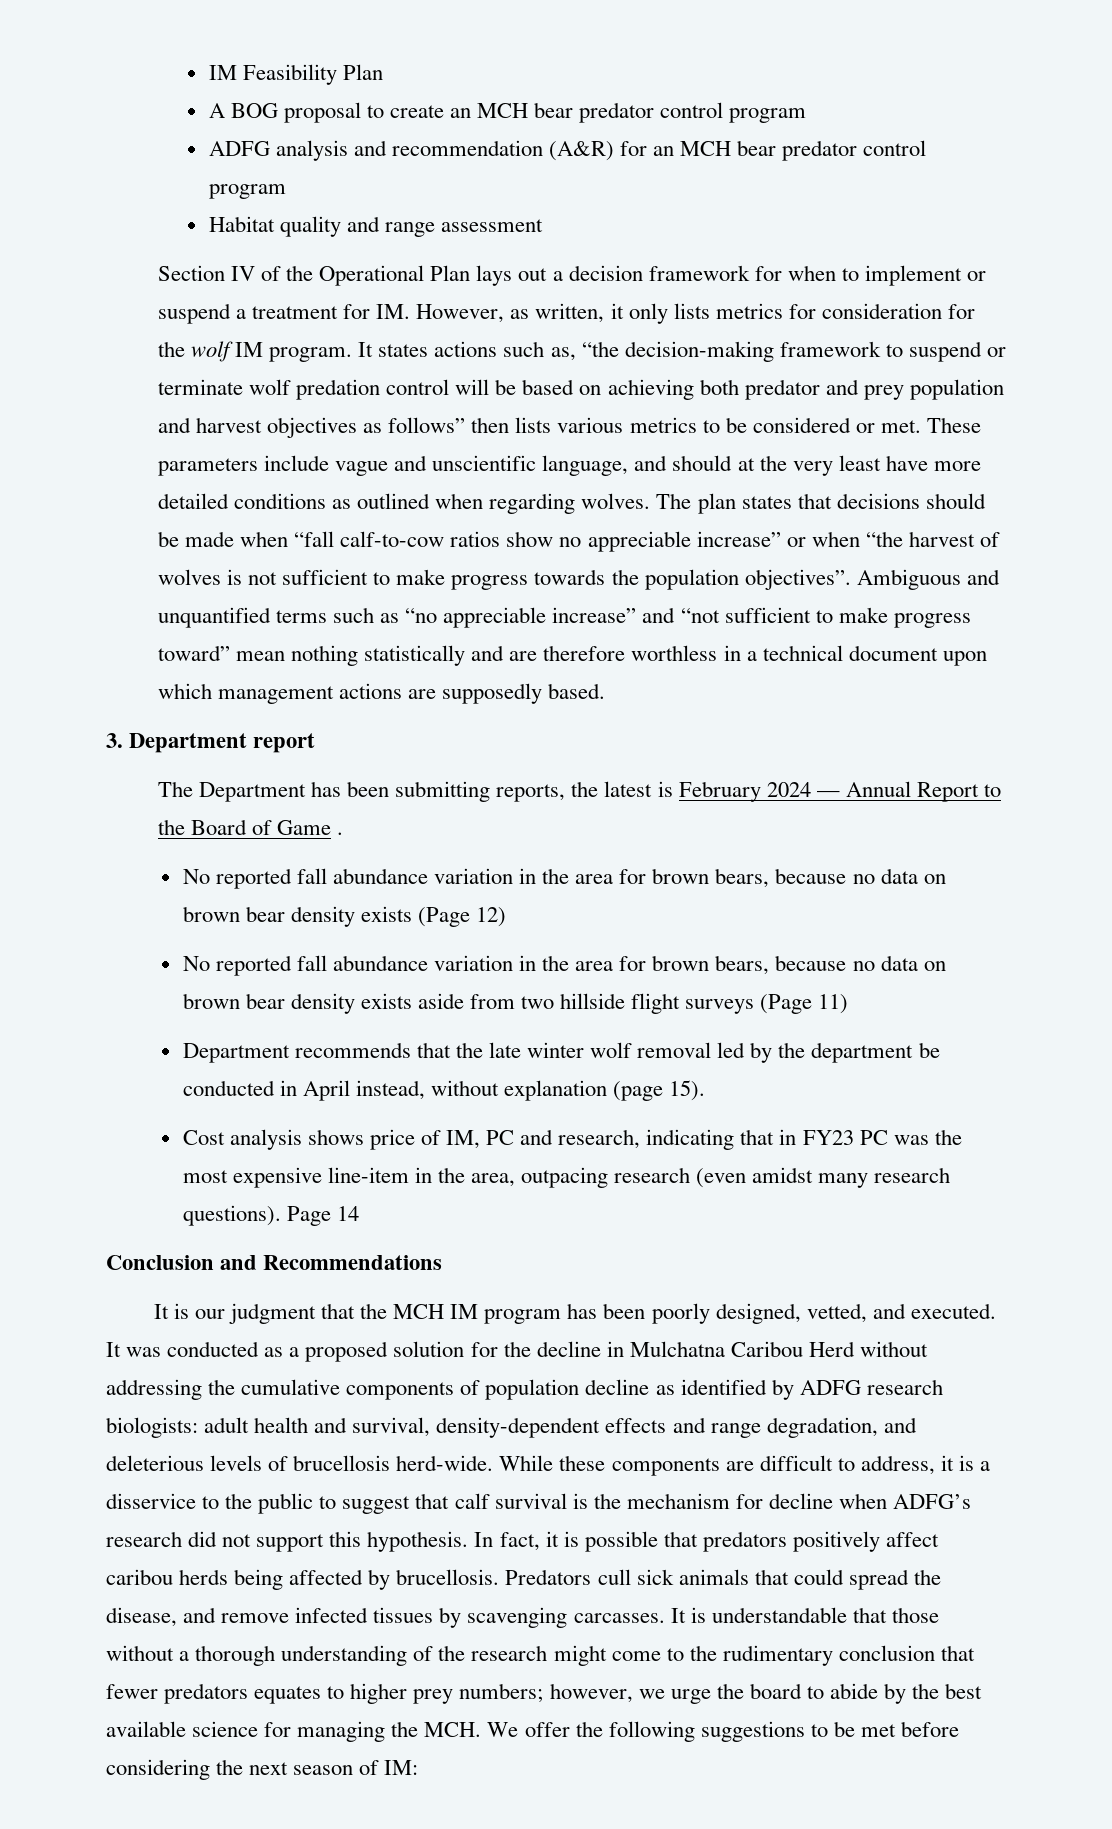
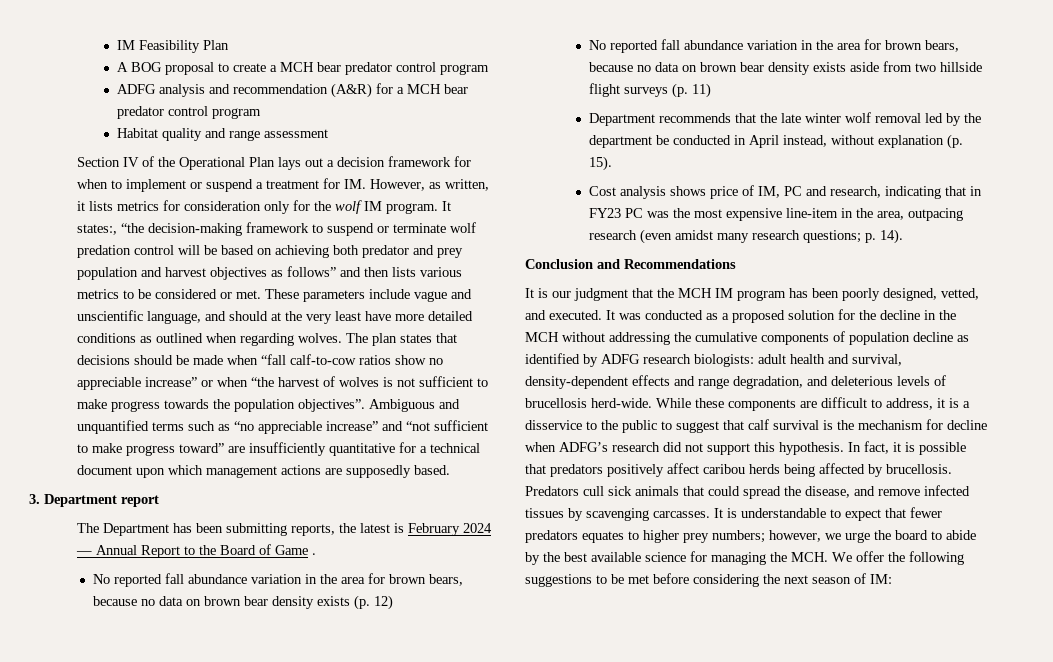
- A BOG proposal to create an MCH bear predator control program
+ A BOG proposal to create a MCH bear predator control program
- ADFG analysis and recommendation (A&R) for an MCH bear predator control program
+ ADFG analysis and recommendation (A&R) for a MCH bear predator control program
- Section IV of the Operational Plan lays out a decision framework for when to implement or suspend a treatment for IM. However, as written, it only lists metrics for consideration for the wolf IM program.
+ Section IV of the Operational Plan lays out a decision framework for when to implement or suspend a treatment for IM. However, as written, it lists metrics for consideration only for the wolf IM program.
- It states actions such as, “the decision-making framework to suspend or terminate wolf predation control will be based on achieving both predator and prey population and harvest objectives as follows” then lists various metrics to be considered or met.
+ It states:, “the decision-making framework to suspend or terminate wolf predation control will be based on achieving both predator and prey population and harvest objectives as follows” and then lists various metrics to be considered or met.
- Ambiguous and unquantified terms such as “no appreciable increase” and “not sufficient to make progress toward” mean nothing statistically and are therefore worthless in a technical document upon which management actions are supposedly based.
+ Ambiguous and unquantified terms such as “no appreciable increase” and “not sufficient to make progress toward” are insufficiently quantitative for a technical document upon which management actions are supposedly based.
- No reported fall abundance variation in the area for brown bears, because no data on brown bear density exists (Page 12)
+ No reported fall abundance variation in the area for brown bears, because no data on brown bear density exists (p. 12)
- No reported fall abundance variation in the area for brown bears, because no data on brown bear density exists aside from two hillside flight surveys (Page 11)
+ No reported fall abundance variation in the area for brown bears, because no data on brown bear density exists aside from two hillside flight surveys (p. 11)
- Department recommends that the late winter wolf removal led by the department be conducted in April instead, without explanation (page 15).
+ Department recommends that the late winter wolf removal led by the department be conducted in April instead, without explanation (p. 15).
- Cost analysis shows price of IM, PC and research, indicating that in FY23 PC was the most expensive line-item in the area, outpacing research (even amidst many research questions). Page 14
+ Cost analysis shows price of IM, PC and research, indicating that in FY23 PC was the most expensive line-item in the area, outpacing research (even amidst many research questions; p. 14).
- It was conducted as a proposed solution for the decline in Mulchatna Caribou Herd without addressing the cumulative components of population decline as identified by ADFG research biologists: adult health and survival, density-dependent effects and range degradation, and deleterious levels of brucellosis herd-wide.
+ It was conducted as a proposed solution for the decline in the MCH without addressing the cumulative components of population decline as identified by ADFG research biologists: adult health and survival, density-dependent effects and range degradation, and deleterious levels of brucellosis herd-wide.
- It is understandable that those without a thorough understanding of the research might come to the rudimentary conclusion that fewer predators equates to higher prey numbers; however, we urge the board to abide by the best available science for managing the MCH. We offer the following suggestions to be met before considering the next season of IM:
+ It is understandable to expect that fewer predators equates to higher prey numbers; however, we urge the board to abide by the best available science for managing the MCH. We offer the following suggestions to be met before considering the next season of IM:

